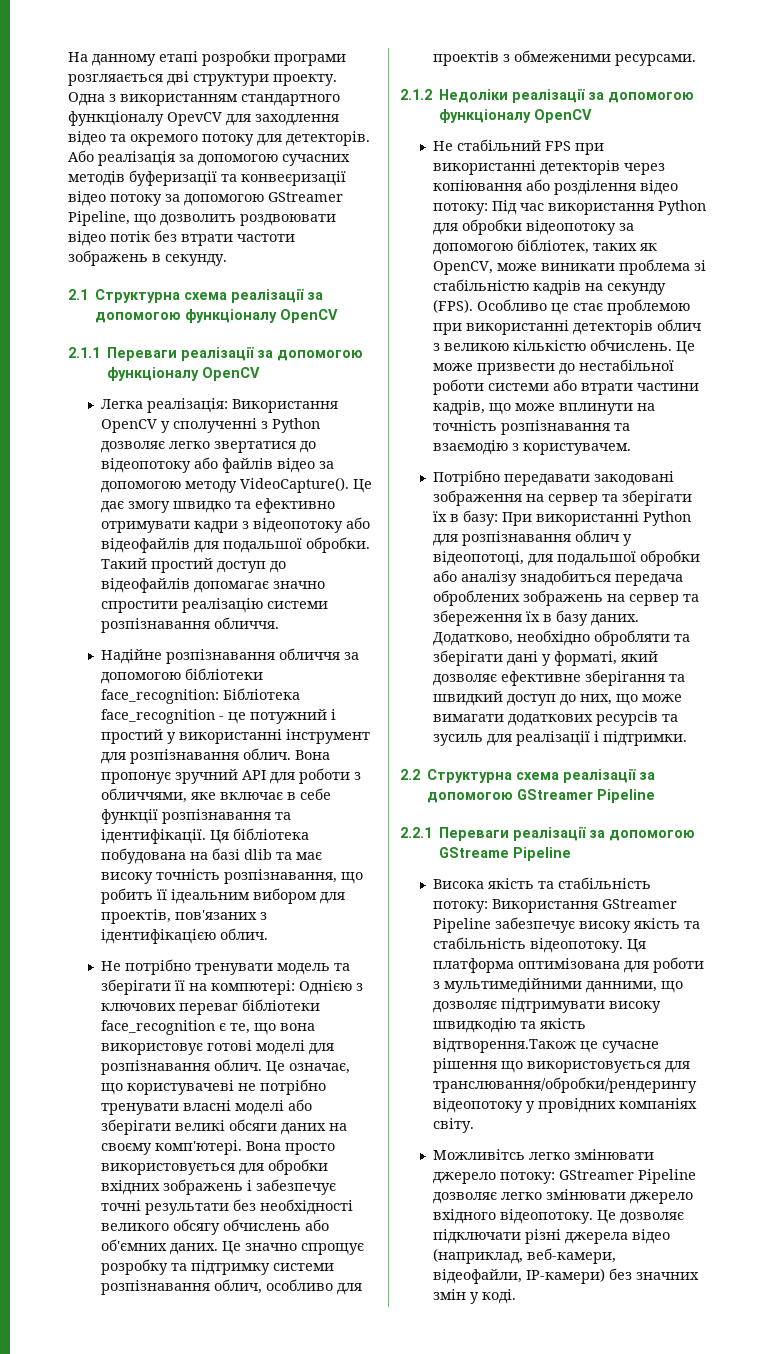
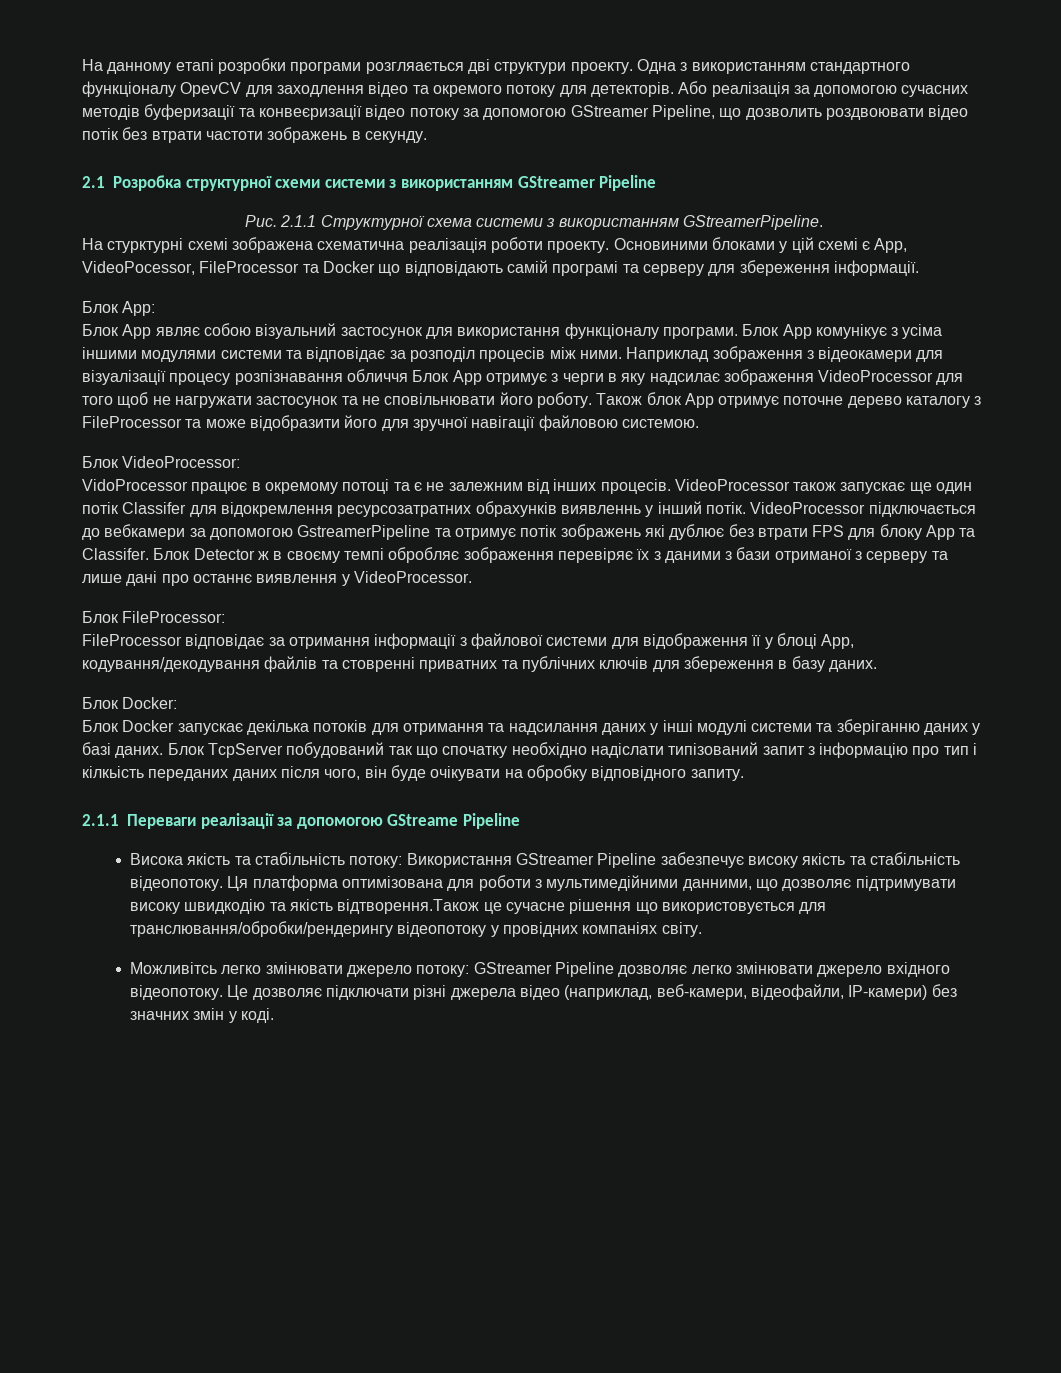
- 2.1 Структурна схема реалізації за допомогою функціоналу OpenCV
- 2.1.1 Переваги реалізації за допомогою функціоналу OpenCV
- Легка реалізація: Використання OpenCV у сполученні з Python дозволяє легко звертатися до відеопотоку або файлів відео за допомогою методу VideoCapture(). Це дає змогу швидко та ефективно отримувати кадри з відеопотоку або відеофайлів для подальшої обробки. Такий простий доступ до відеофайлів допомагає значно спростити реалізацію системи розпізнавання обличчя.
- Надійне розпізнавання обличчя за допомогою бібліотеки face_recognition: Бібліотека face_recognition - це потужний і простий у використанні інструмент для розпізнавання облич. Вона пропонує зручний API для роботи з обличчями, яке включає в себе функції розпізнавання та ідентифікації. Ця бібліотека побудована на базі dlib та має високу точність розпізнавання, що робить її ідеальним вибором для проектів, пов'язаних з ідентифікацією облич.
- Не потрібно тренувати модель та зберігати її на компютері: Однією з ключових переваг бібліотеки face_recognition є те, що вона використовує готові моделі для розпізнавання облич. Це означає, що користувачеві не потрібно тренувати власні моделі або зберігати великі обсяги даних на своєму комп'ютері. Вона просто використовується для обробки вхідних зображень і забезпечує точні результати без необхідності великого обсягу обчислень або об'ємних даних. Це значно спрощує розробку та підтримку системи розпізнавання облич, особливо для проектів з обмеженими ресурсами.
- 2.1.2 Недоліки реалізації за допомогою функціоналу OpenCV
- Не стабільний FPS при використанні детекторів через копіювання або розділення відео потоку: Під час використання Python для обробки відеопотоку за допомогою бібліотек, таких як OpenCV, може виникати проблема зі стабільністю кадрів на секунду (FPS). Особливо це стає проблемою при використанні детекторів облич з великою кількістю обчислень. Це може призвести до нестабільної роботи системи або втрати частини кадрів, що може вплинути на точність розпізнавання та взаємодію з користувачем.
- Потрібно передавати закодовані зображення на сервер та зберігати їх в базу: При використанні Python для розпізнавання облич у відеопотоці, для подальшої обробки або аналізу знадобиться передача оброблених зображень на сервер та збереження їх в базу даних. Додатково, необхідно обробляти та зберігати дані у форматі, який дозволяє ефективне зберігання та швидкий доступ до них, що може вимагати додаткових ресурсів та зусиль для реалізації і підтримки.
- 2.2 Структурна схема реалізації за допомогою GStreamer Pipeline
- 2.2.1 Переваги реалізації за допомогою GStreame Pipeline
+ 2.1 Розробка структурної схеми системи з використанням GStreamer Pipeline
+ Рис. 2.1.1 Структурної схема системи з використанням GStreamerPipeline.
+ На стурктурні схемі зображена схематична реалізація роботи проекту. Основиними блоками у цій схемі є App, VideoPocessor, FileProcessor та Docker що відповідають самій програмі та серверу для збереження інформації.
+ Блок App:
+ Блок App являє собою візуальний застосунок для використання функціоналу програми. Блок App комунікує з усіма іншими модулями системи та відповідає за розподіл процесів між ними. Наприклад зображення з відеокамери для візуалізації процесу розпізнавання обличчя Блок App отримує з черги в яку надсилає зображення VideoProcessor для того щоб не нагружати застосунок та не сповільнювати його роботу. Також блок App отримує поточне дерево каталогу з FileProcessor та може відобразити його для зручної навігації файловою системою.
+ Блок VideoProcessor:
+ VidoProcessor працює в окремому потоці та є не залежним від інших процесів. VideoProcessor також запускає ще один потік Classifer для відокремлення ресурсозатратних обрахунків виявленнь у інший потік. VideoProcessor підключається до вебкамери за допомогою GstreamerPipeline та отримує потік зображень які дублює без втрати FPS для блоку App та Classifer. Блок Detector ж в своєму темпі обробляє зображення перевіряє їх з даними з бази отриманої з серверу та лише дані про останнє виявлення у VideoProcessor.
+ Блок FileProcessor:
+ FileProcessor відповідає за отримання інформації з файлової системи для відображення її у блоці App, кодування/декодування файлів та стовренні приватних та публічних ключів для збереження в базу даних.
+ Блок Docker:
+ Блок Docker запускає декілька потоків для отримання та надсилання даних у інші модулі системи та зберіганню даних у базі даних. Блок TcpServer побудований так що спочатку необхідно надіслати типізований запит з інформацію про тип і кілкьість переданих даних після чого, він буде очікувати на обробку відповідного запиту.
+ 2.1.1 Переваги реалізації за допомогою GStreame Pipeline

